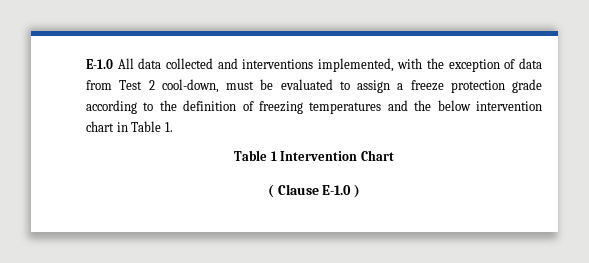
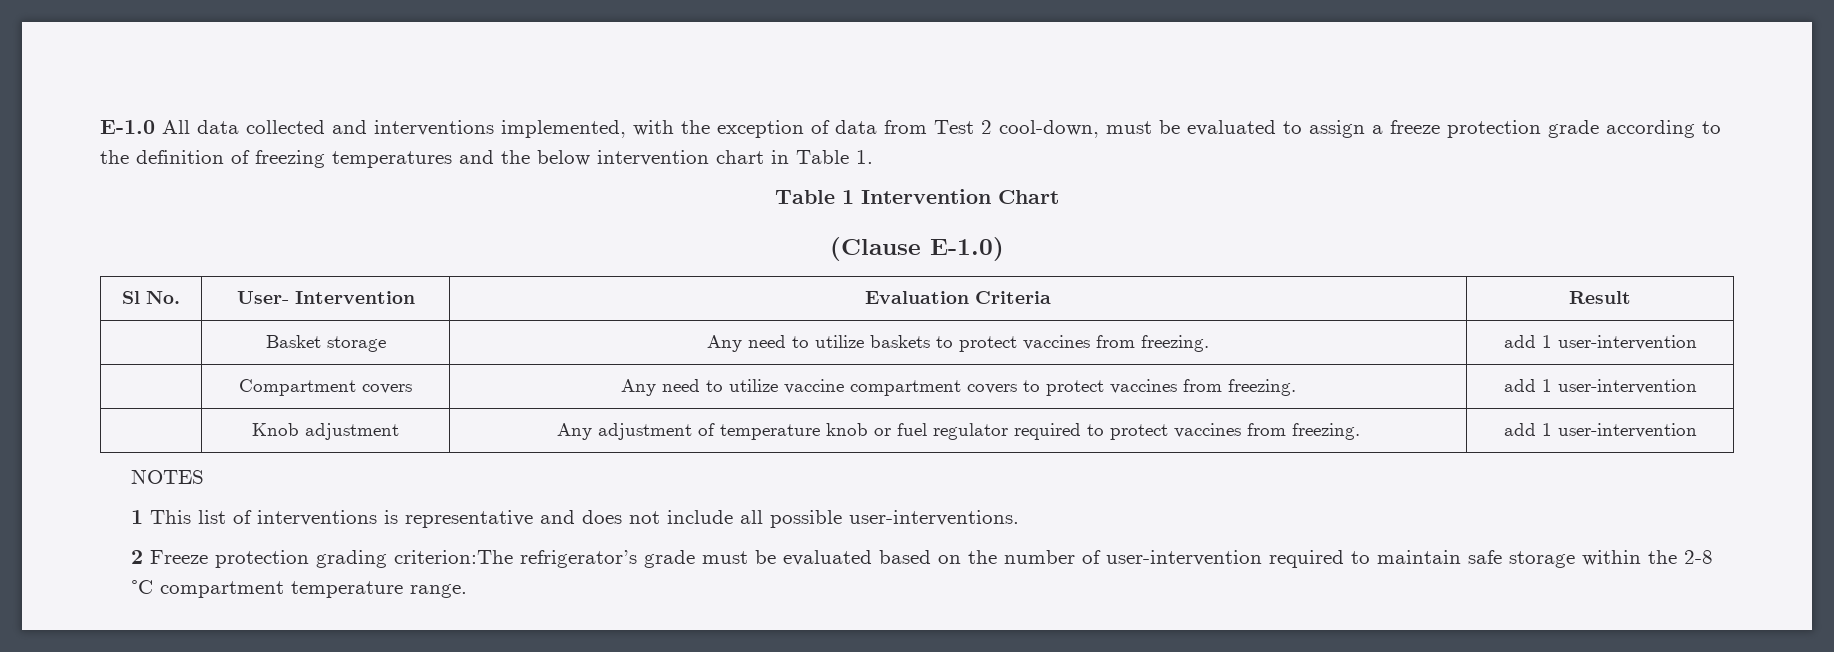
- ( Clause E-1.0 )
+ (Clause E-1.0)
+ Sl No. | User- Intervention | Evaluation Criteria | Result
+ | Basket storage | Any need to utilize baskets to protect vaccines from freezing. | add 1 user-intervention
+ | Compartment covers | Any need to utilize vaccine compartment covers to protect vaccines from freezing. | add 1 user-intervention
+ | Knob adjustment | Any adjustment of temperature knob or fuel regulator required to protect vaccines from freezing. | add 1 user-intervention
+ NOTES
+ 1 This list of interventions is representative and does not include all possible user-interventions.
+ 2 Freeze protection grading criterion:The refrigerator’s grade must be evaluated based on the number of user-intervention required to maintain safe storage within the 2-8 °C compartment temperature range.

